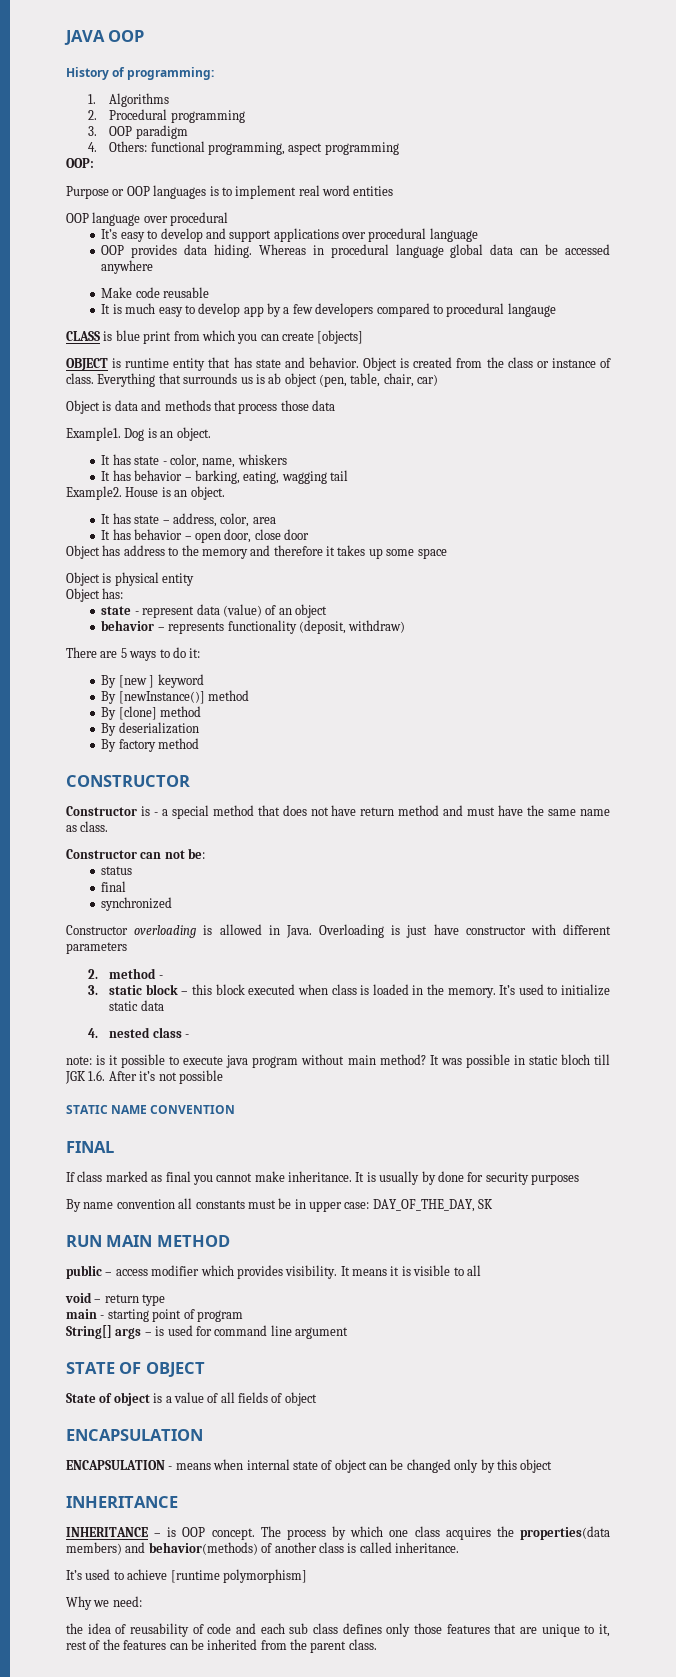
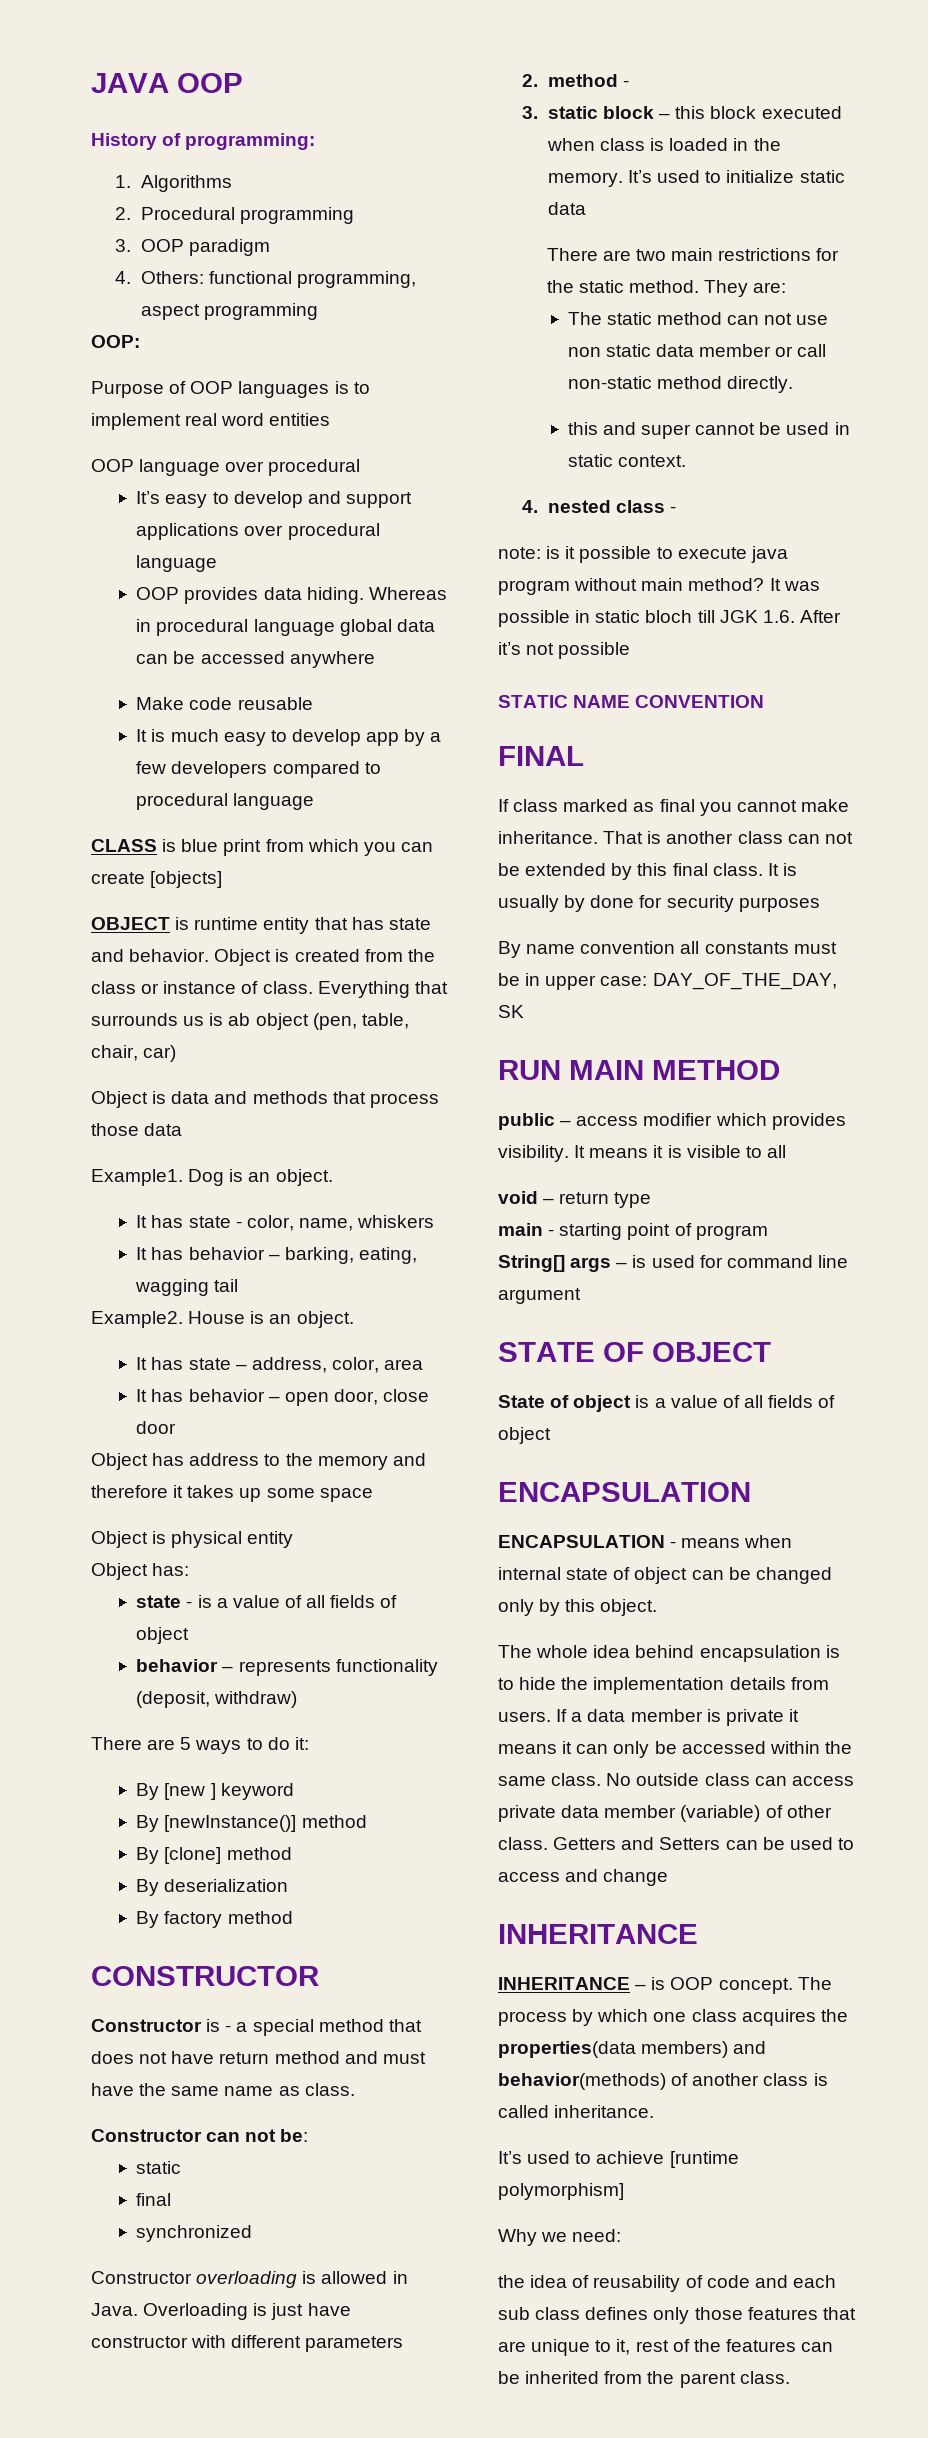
- Purpose or OOP languages is to implement real word entities
+ Purpose of OOP languages is to implement real word entities
- It is much easy to develop app by a few developers compared to procedural langauge
+ It is much easy to develop app by a few developers compared to procedural language
- state - represent data (value) of an object
+ state - is a value of all fields of object
  Constructor can not be:
- status
+ static
+ There are two main restrictions for the static method. They are:
+ The static method can not use non static data member or call non-static method directly.
+ this and super cannot be used in static context.
+ That is another class can not be extended by this final class.
- ENCAPSULATION - means when internal state of object can be changed only by this object
+ ENCAPSULATION - means when internal state of object can be changed only by this object.
+ The whole idea behind encapsulation is to hide the implementation details from users. If a data member is private it means it can only be accessed within the same class. No outside class can access private data member (variable) of other class. Getters and Setters can be used to access and change

